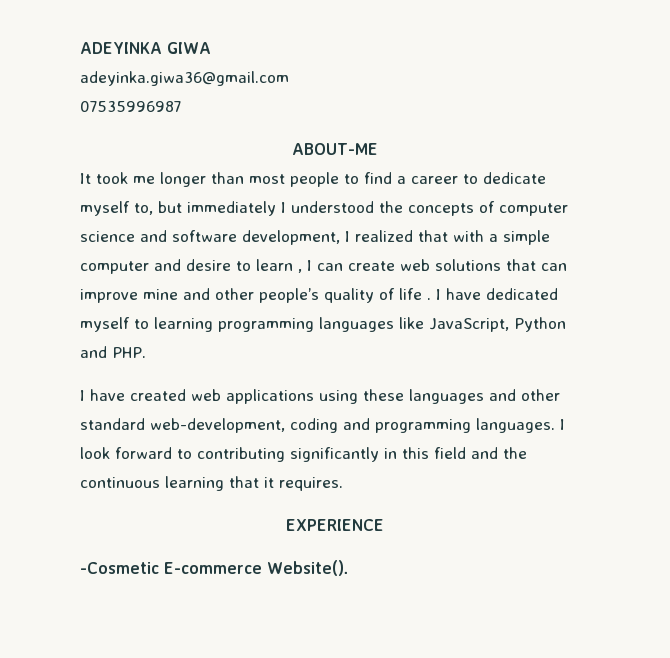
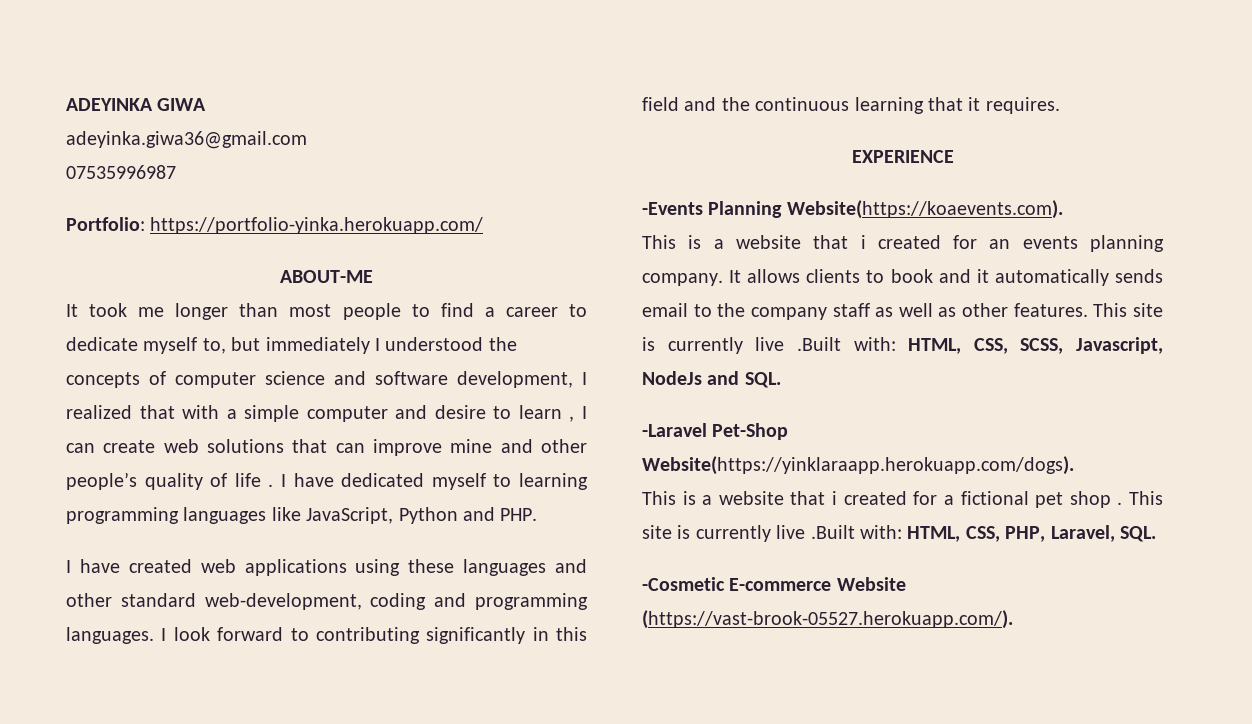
+ Portfolio: https://portfolio-yinka.herokuapp.com/
+ -Events Planning Website(https://koaevents.com).
+ This is a website that i created for an events planning company. It allows clients to book and it automatically sends email to the company staff as well as other features. This site is currently live .Built with: HTML, CSS, SCSS, Javascript, NodeJs and SQL.
+ -Laravel Pet-Shop Website(https://yinklaraapp.herokuapp.com/dogs).
+ This is a website that i created for a fictional pet shop . This site is currently live .Built with: HTML, CSS, PHP, Laravel, SQL.
- -Cosmetic E-commerce Website().
+ -Cosmetic E-commerce Website (https://vast-brook-05527.herokuapp.com/).

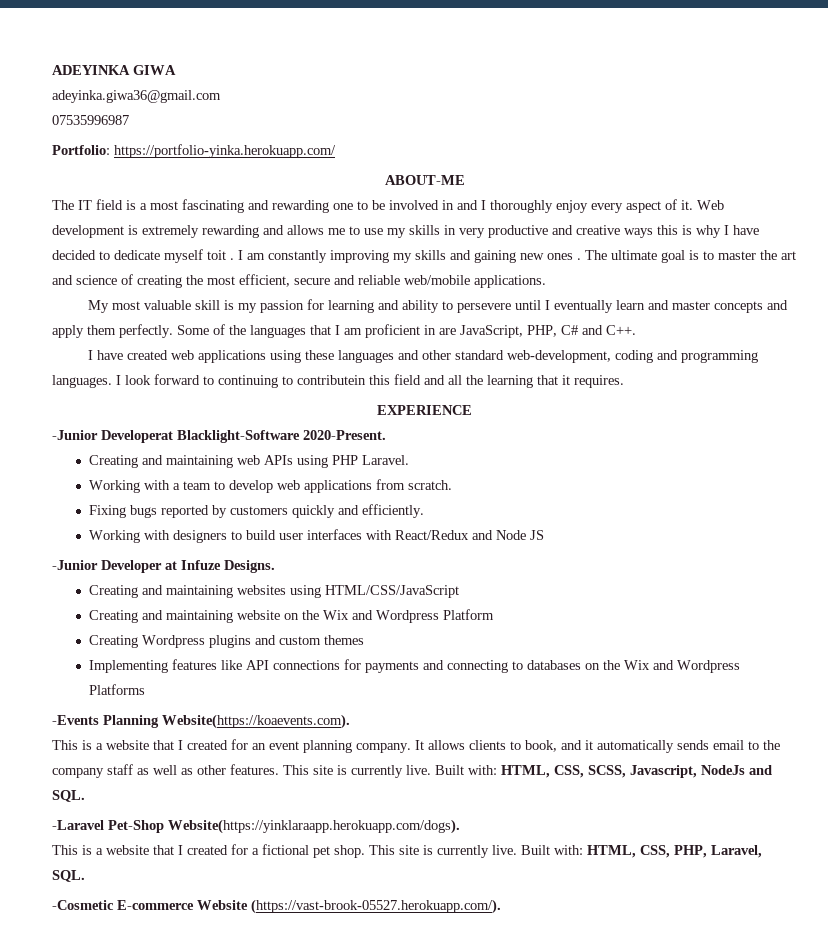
- It took me longer than most people to find a career to dedicate myself to, but immediately I understood the concepts of computer science and software development, I realized that with a simple computer and desire to learn , I can create web solutions that can improve mine and other people’s quality of life . I have dedicated myself to learning programming languages like JavaScript, Python and PHP.
+ The IT field is a most fascinating and rewarding one to be involved in and I thoroughly enjoy every aspect of it. Web development is extremely rewarding and allows me to use my skills in very productive and creative ways this is why I have decided to dedicate myself toit . I am constantly improving my skills and gaining new ones . The ultimate goal is to master the art and science of creating the most efficient, secure and reliable web/mobile applications.
+ My most valuable skill is my passion for learning and ability to persevere until I eventually learn and master concepts and apply them perfectly. Some of the languages that I am proficient in are JavaScript, PHP, C# and C++.
- I look forward to contributing significantly in this field and the continuous learning that it requires.
+ I look forward to continuing to contributein this field and all the learning that it requires.
+ -Junior Developerat Blacklight-Software 2020-Present.
+ Creating and maintaining web APIs using PHP Laravel.
+ Working with a team to develop web applications from scratch.
+ Fixing bugs reported by customers quickly and efficiently.
+ Working with designers to build user interfaces with React/Redux and Node JS
+ -Junior Developer at Infuze Designs.
+ Creating and maintaining websites using HTML/CSS/JavaScript
+ Creating and maintaining website on the Wix and Wordpress Platform
+ Creating Wordpress plugins and custom themes
+ Implementing features like API connections for payments and connecting to databases on the Wix and Wordpress Platforms
- This is a website that i created for an events planning company.
+ This is a website that I created for an event planning company.
- It allows clients to book and it automatically sends email to the company staff as well as other features.
+ It allows clients to book, and it automatically sends email to the company staff as well as other features.
- This site is currently live .Built with: HTML, CSS, SCSS, Javascript, NodeJs and SQL.
+ This site is currently live. Built with: HTML, CSS, SCSS, Javascript, NodeJs and SQL.
- This is a website that i created for a fictional pet shop . This site is currently live .Built with: HTML, CSS, PHP, Laravel, SQL.
+ This is a website that I created for a fictional pet shop. This site is currently live. Built with: HTML, CSS, PHP, Laravel, SQL.

